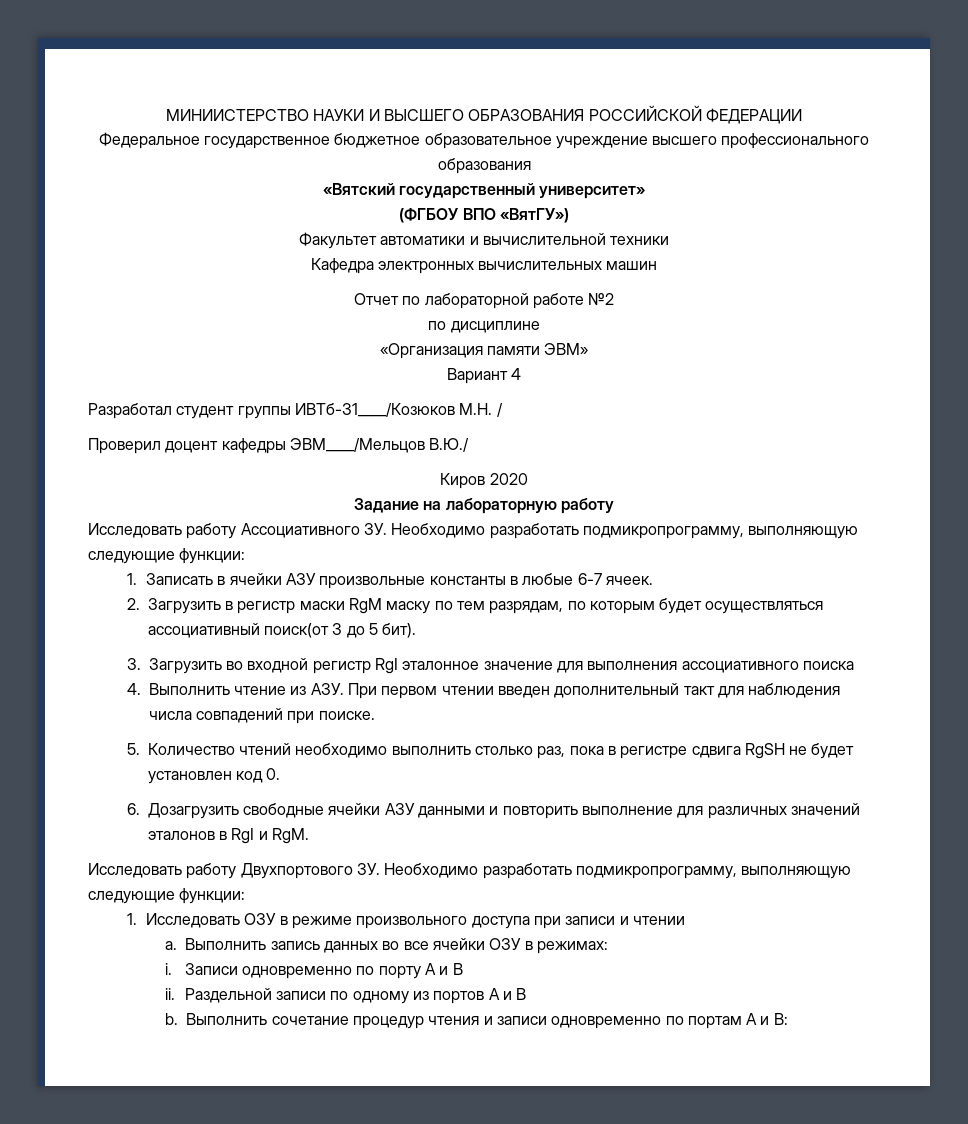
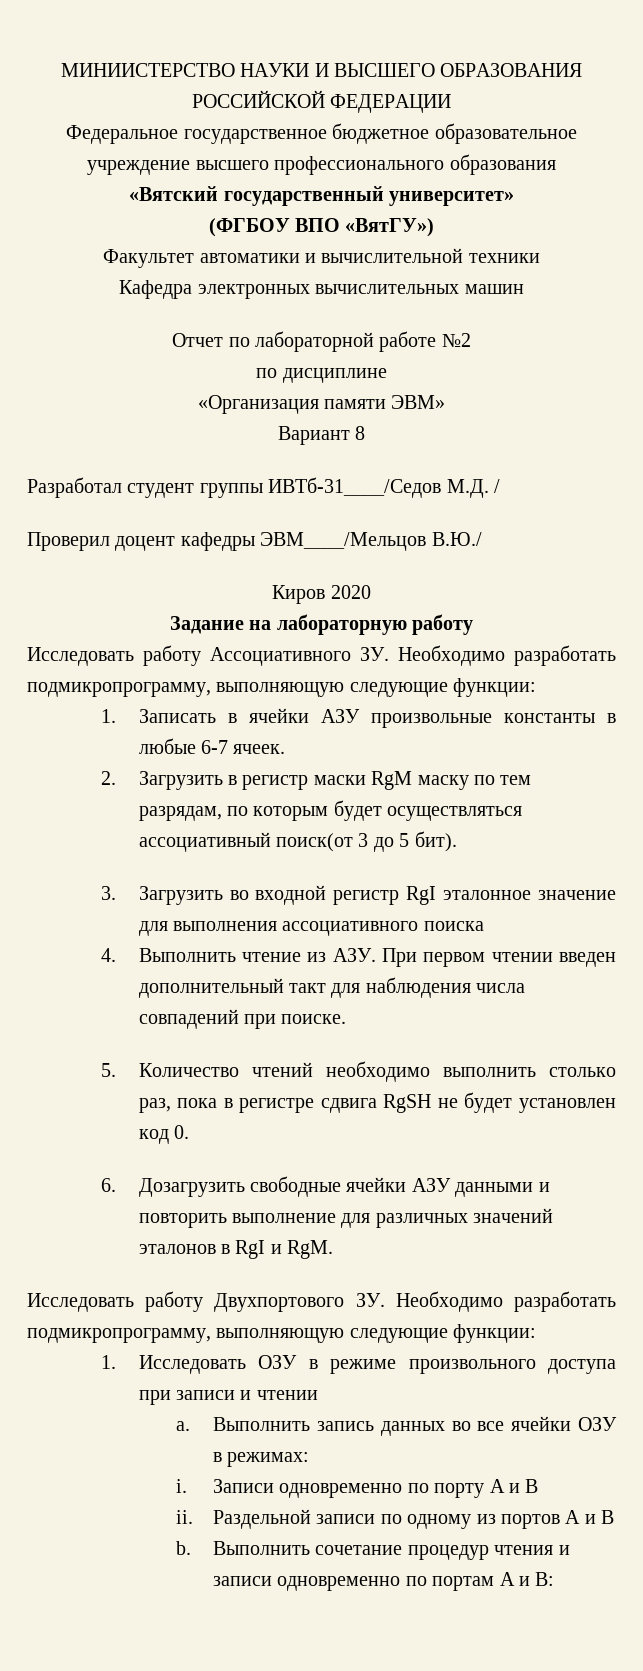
- Вариант 4
+ Вариант 8
- Разработал студент группы ИВТб-31____/Козюков М.Н. /
+ Разработал студент группы ИВТб-31____/Седов М.Д. /

